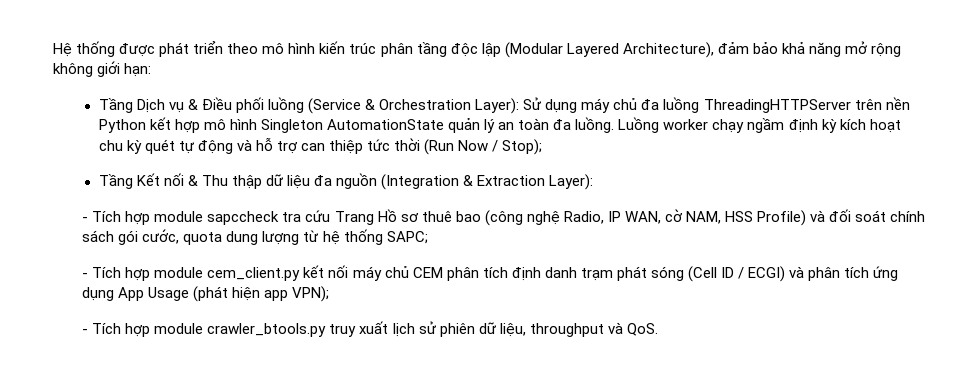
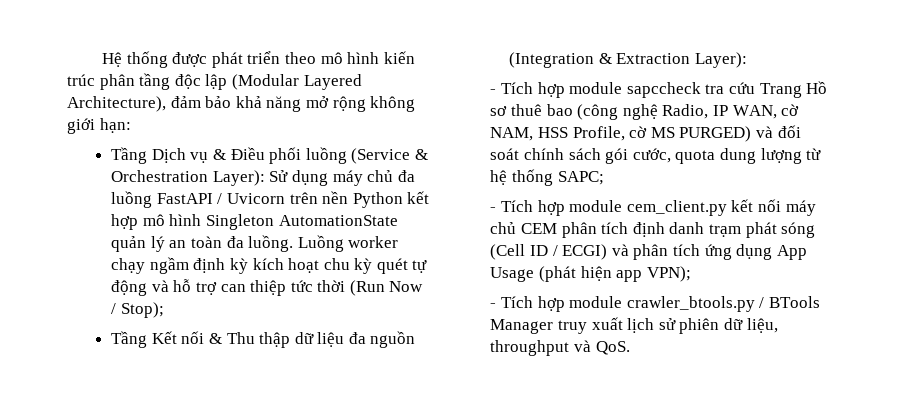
- Tầng Dịch vụ & Điều phối luồng (Service & Orchestration Layer): Sử dụng máy chủ đa luồng ThreadingHTTPServer trên nền Python kết hợp mô hình Singleton AutomationState quản lý an toàn đa luồng.
+ Tầng Dịch vụ & Điều phối luồng (Service & Orchestration Layer): Sử dụng máy chủ đa luồng FastAPI / Uvicorn trên nền Python kết hợp mô hình Singleton AutomationState quản lý an toàn đa luồng.
- - Tích hợp module sapccheck tra cứu Trang Hồ sơ thuê bao (công nghệ Radio, IP WAN, cờ NAM, HSS Profile) và đối soát chính sách gói cước, quota dung lượng từ hệ thống SAPC;
+ - Tích hợp module sapccheck tra cứu Trang Hồ sơ thuê bao (công nghệ Radio, IP WAN, cờ NAM, HSS Profile, cờ MS PURGED) và đối soát chính sách gói cước, quota dung lượng từ hệ thống SAPC;
- - Tích hợp module crawler_btools.py truy xuất lịch sử phiên dữ liệu, throughput và QoS.
+ - Tích hợp module crawler_btools.py / BTools Manager truy xuất lịch sử phiên dữ liệu, throughput và QoS.

